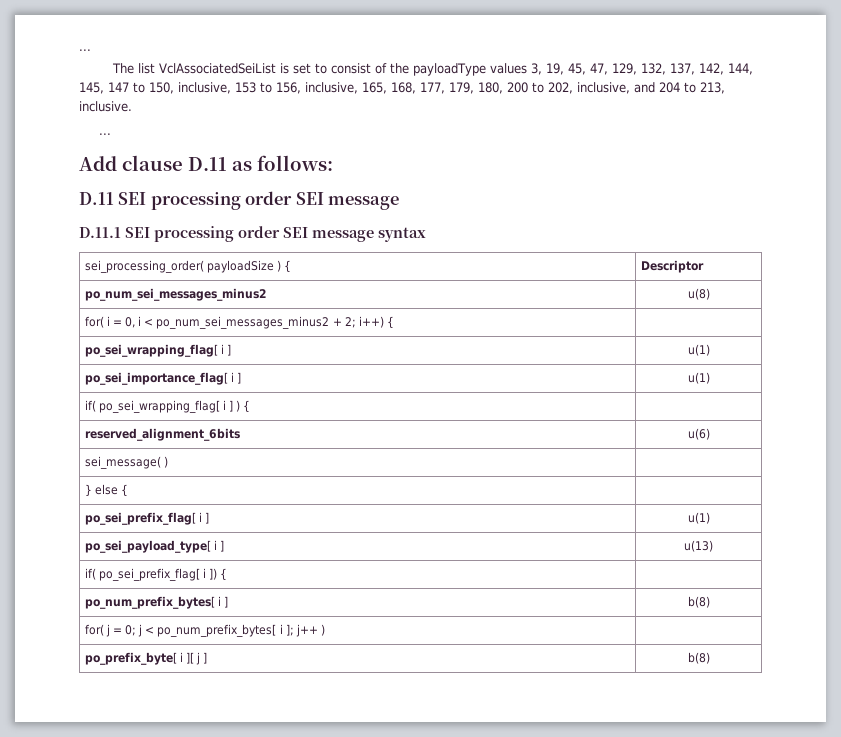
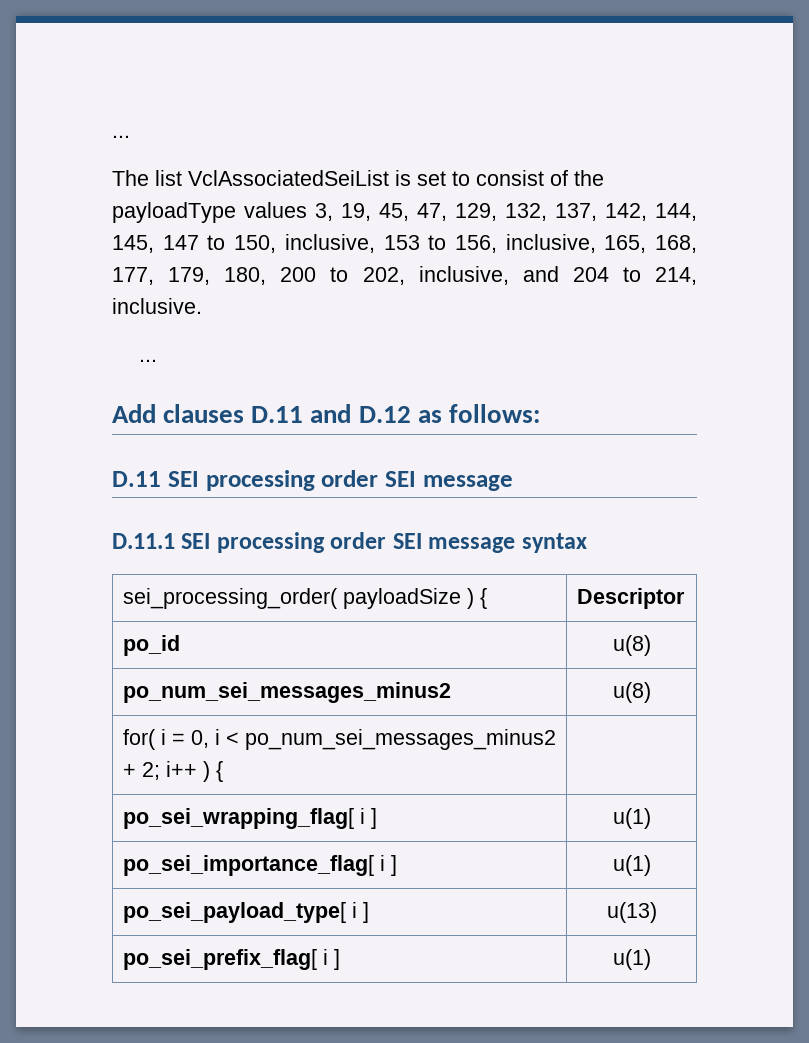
- The list VclAssociatedSeiList is set to consist of the payloadType values 3, 19, 45, 47, 129, 132, 137, 142, 144, 145, 147 to 150, inclusive, 153 to 156, inclusive, 165, 168, 177, 179, 180, 200 to 202, inclusive, and 204 to 213, inclusive.
+ The list VclAssociatedSeiList is set to consist of the payloadType values 3, 19, 45, 47, 129, 132, 137, 142, 144, 145, 147 to 150, inclusive, 153 to 156, inclusive, 165, 168, 177, 179, 180, 200 to 202, inclusive, and 204 to 214, inclusive.
- Add clause D.11 as follows:
+ Add clauses D.11 and D.12 as follows:
+ po_id | u(8)
- for( i = 0, i < po_num_sei_messages_minus2 + 2; i++) { |
+ for( i = 0, i < po_num_sei_messages_minus2 + 2; i++ ) { |
- if( po_sei_wrapping_flag[ i ] ) { |
- reserved_alignment_6bits | u(6)
- sei_message( ) |
- } else { |
+ po_sei_payload_type[ i ] | u(13)
  po_sei_prefix_flag[ i ] | u(1)
- po_sei_payload_type[ i ] | u(13)
- if( po_sei_prefix_flag[ i ]) { |
- po_num_prefix_bytes[ i ] | b(8)
- for( j = 0; j < po_num_prefix_bytes[ i ]; j++ ) |
- po_prefix_byte[ i ][ j ] | b(8)

